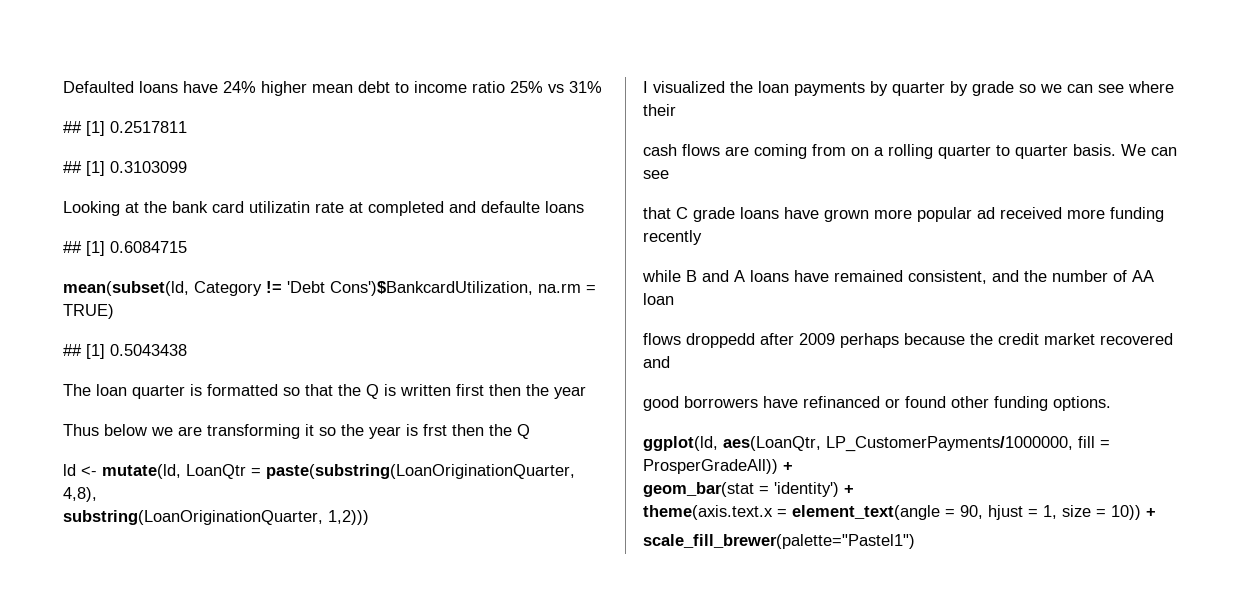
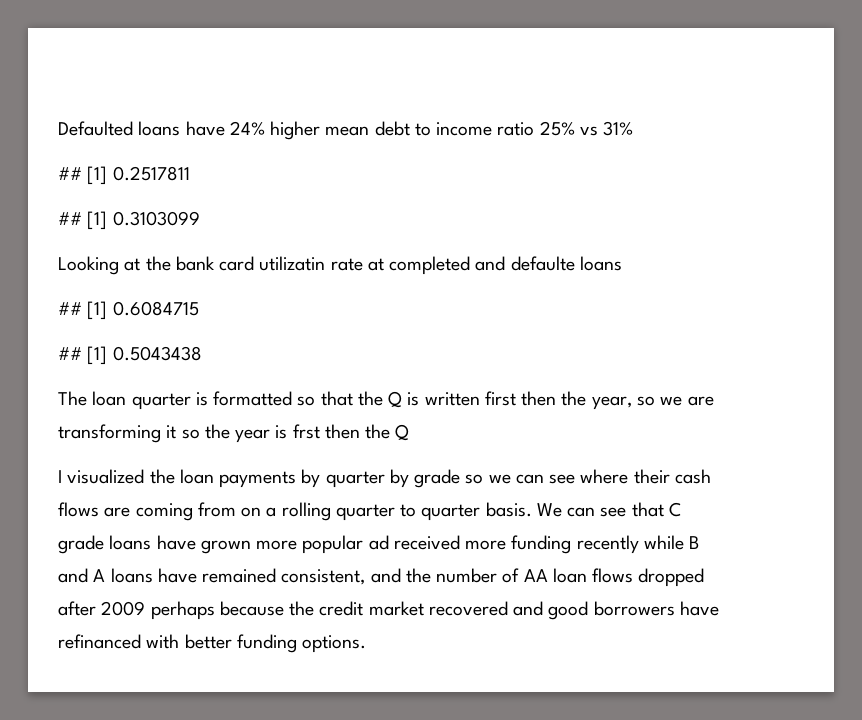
- mean(subset(ld, Category != 'Debt Cons')$BankcardUtilization, na.rm = TRUE)
- The loan quarter is formatted so that the Q is written first then the year
- Thus below we are transforming it so the year is frst then the Q
+ The loan quarter is formatted so that the Q is written first then the year, so we are transforming it so the year is frst then the Q
- ld <- mutate(ld, LoanQtr = paste(substring(LoanOriginationQuarter, 4,8),
- substring(LoanOriginationQuarter, 1,2)))
- I visualized the loan payments by quarter by grade so we can see where their
- cash flows are coming from on a rolling quarter to quarter basis.
+ I visualized the loan payments by quarter by grade so we can see where their cash flows are coming from on a rolling quarter to quarter basis.
- We can see
- that C grade loans have grown more popular ad received more funding recently
- while B and A loans have remained consistent, and the number of AA loan
- flows droppedd after 2009 perhaps because the credit market recovered and
- good borrowers have refinanced or found other funding options.
+ We can see that C grade loans have grown more popular ad received more funding recently while B and A loans have remained consistent, and the number of AA loan flows dropped after 2009 perhaps because the credit market recovered and good borrowers have refinanced with better funding options.
- ggplot(ld, aes(LoanQtr, LP_CustomerPayments/1000000, fill = ProsperGradeAll)) +
- geom_bar(stat = 'identity') +
- theme(axis.text.x = element_text(angle = 90, hjust = 1, size = 10)) +
- scale_fill_brewer(palette="Pastel1")

